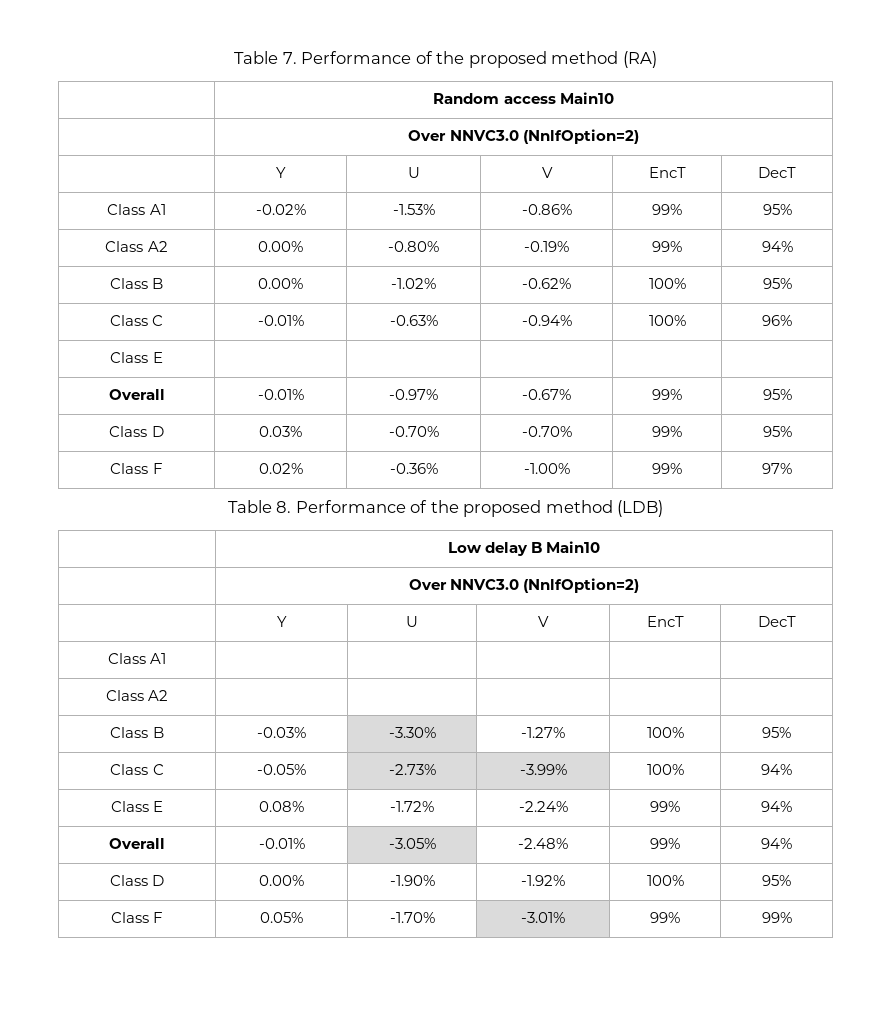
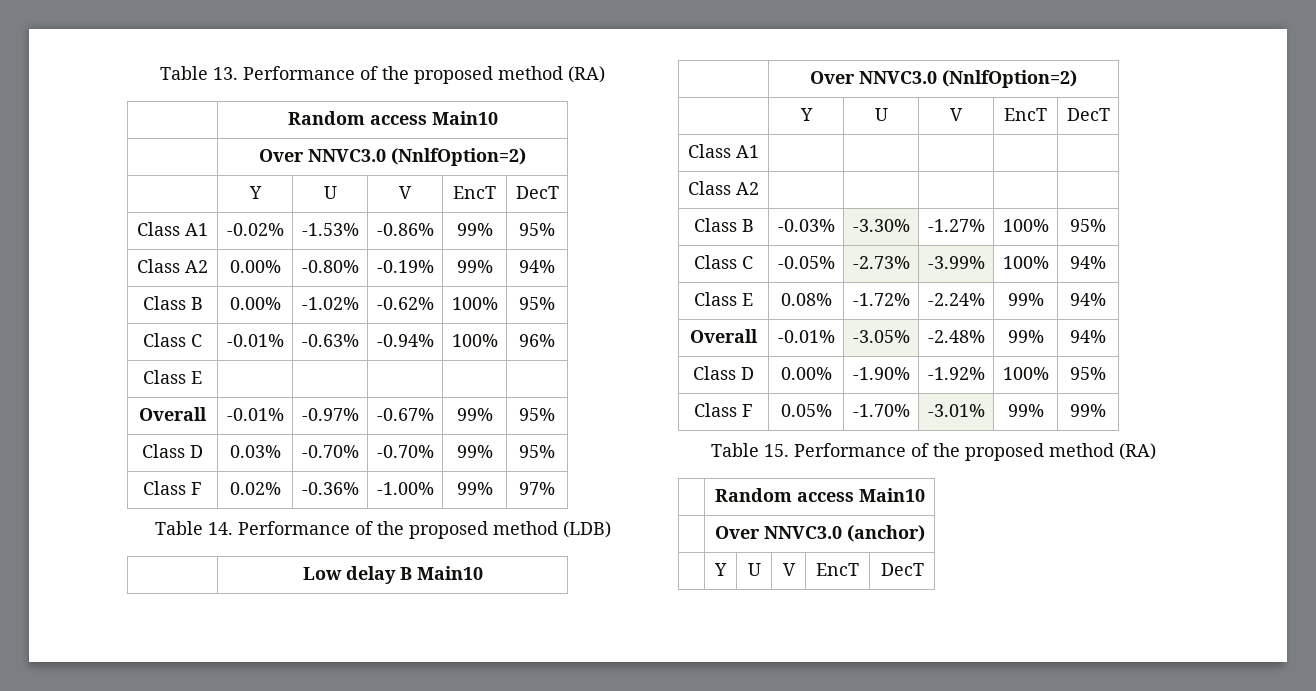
- Table 7. Performance of the proposed method (RA)
+ Table 13. Performance of the proposed method (RA)
- Table 8. Performance of the proposed method (LDB)
+ Table 14. Performance of the proposed method (LDB)
+ Table 15. Performance of the proposed method (RA)
+ | Random access Main10
+ | Over NNVC3.0 (anchor)
+ | Y | U | V | EncT | DecT

